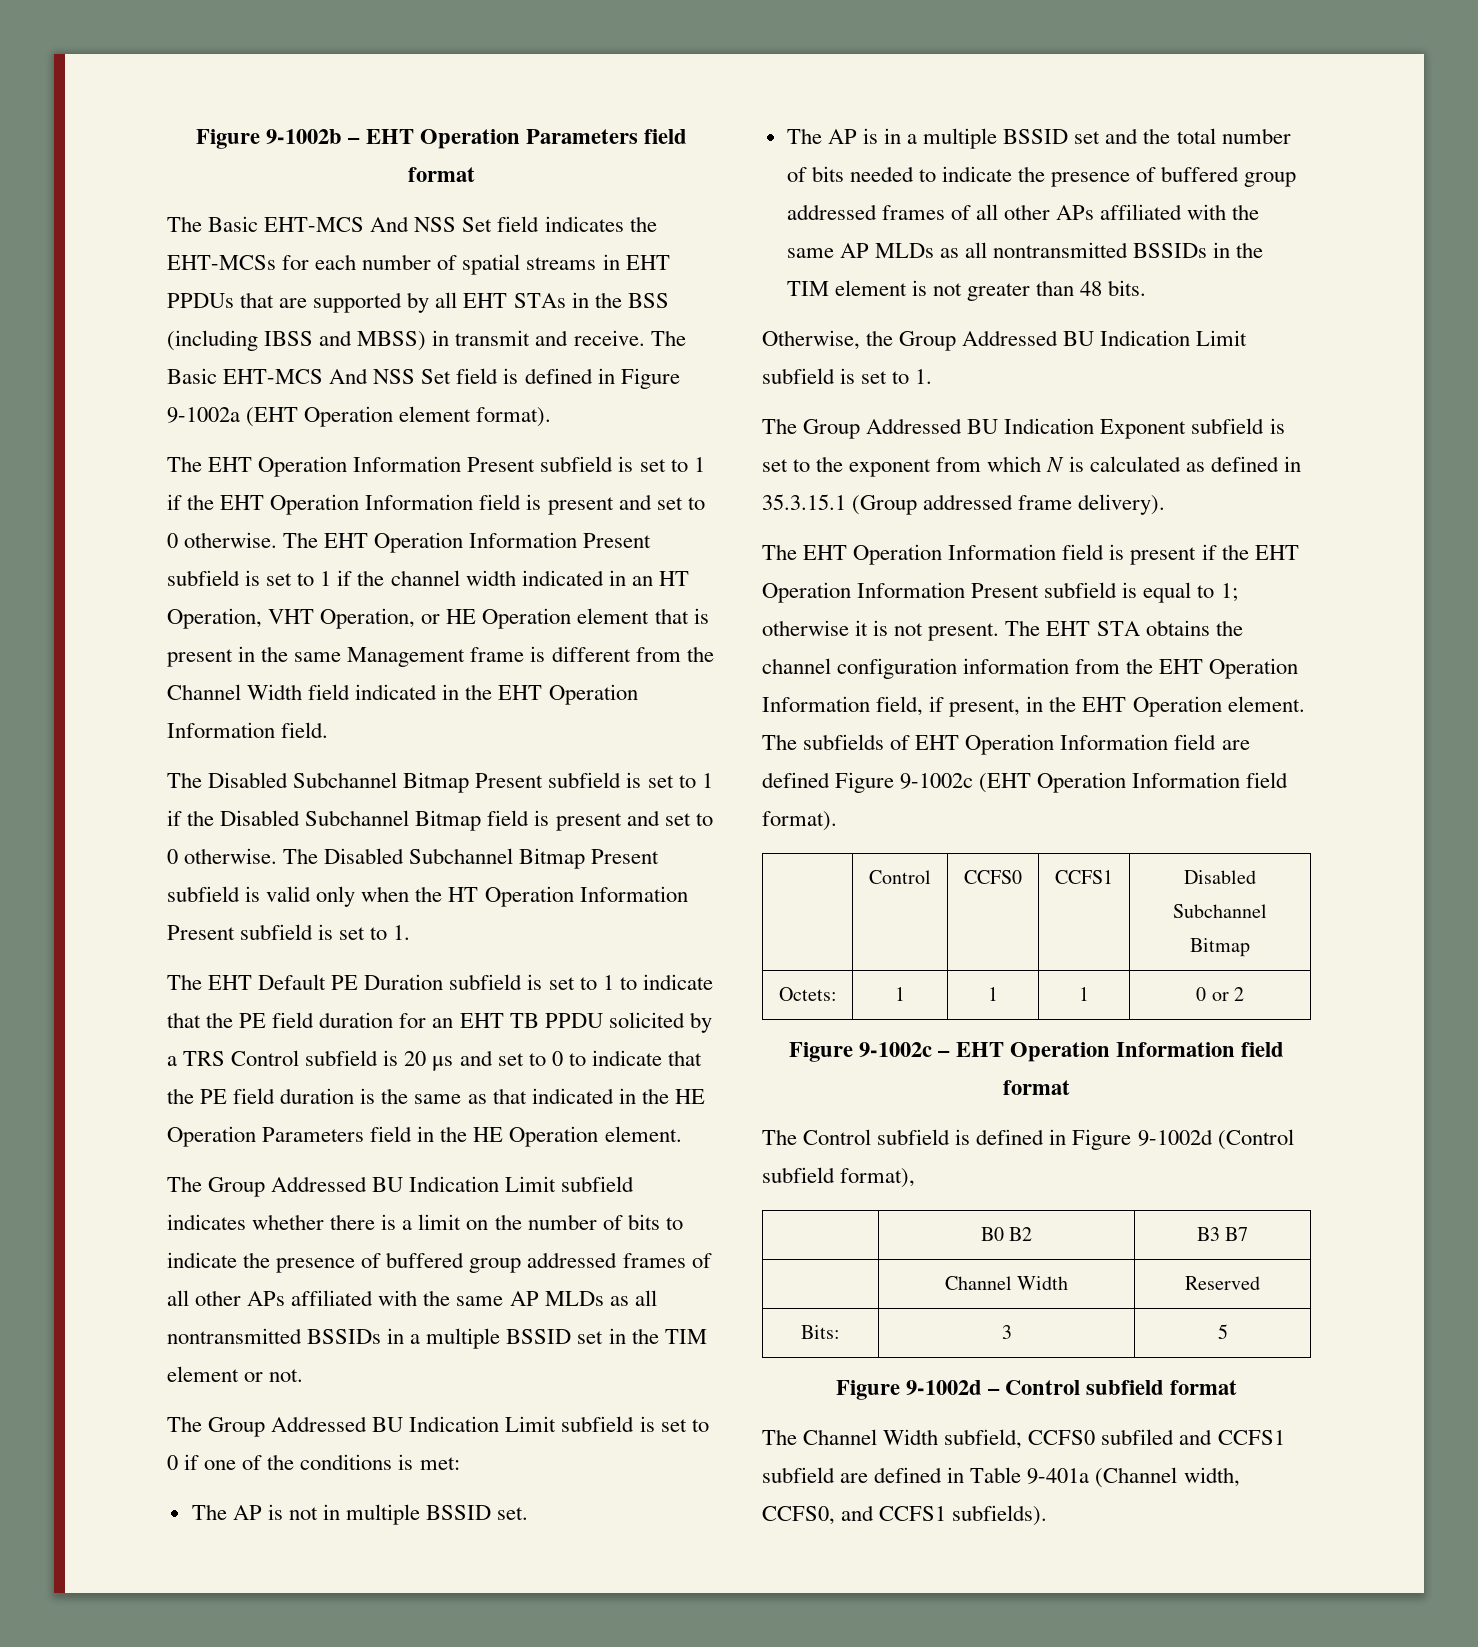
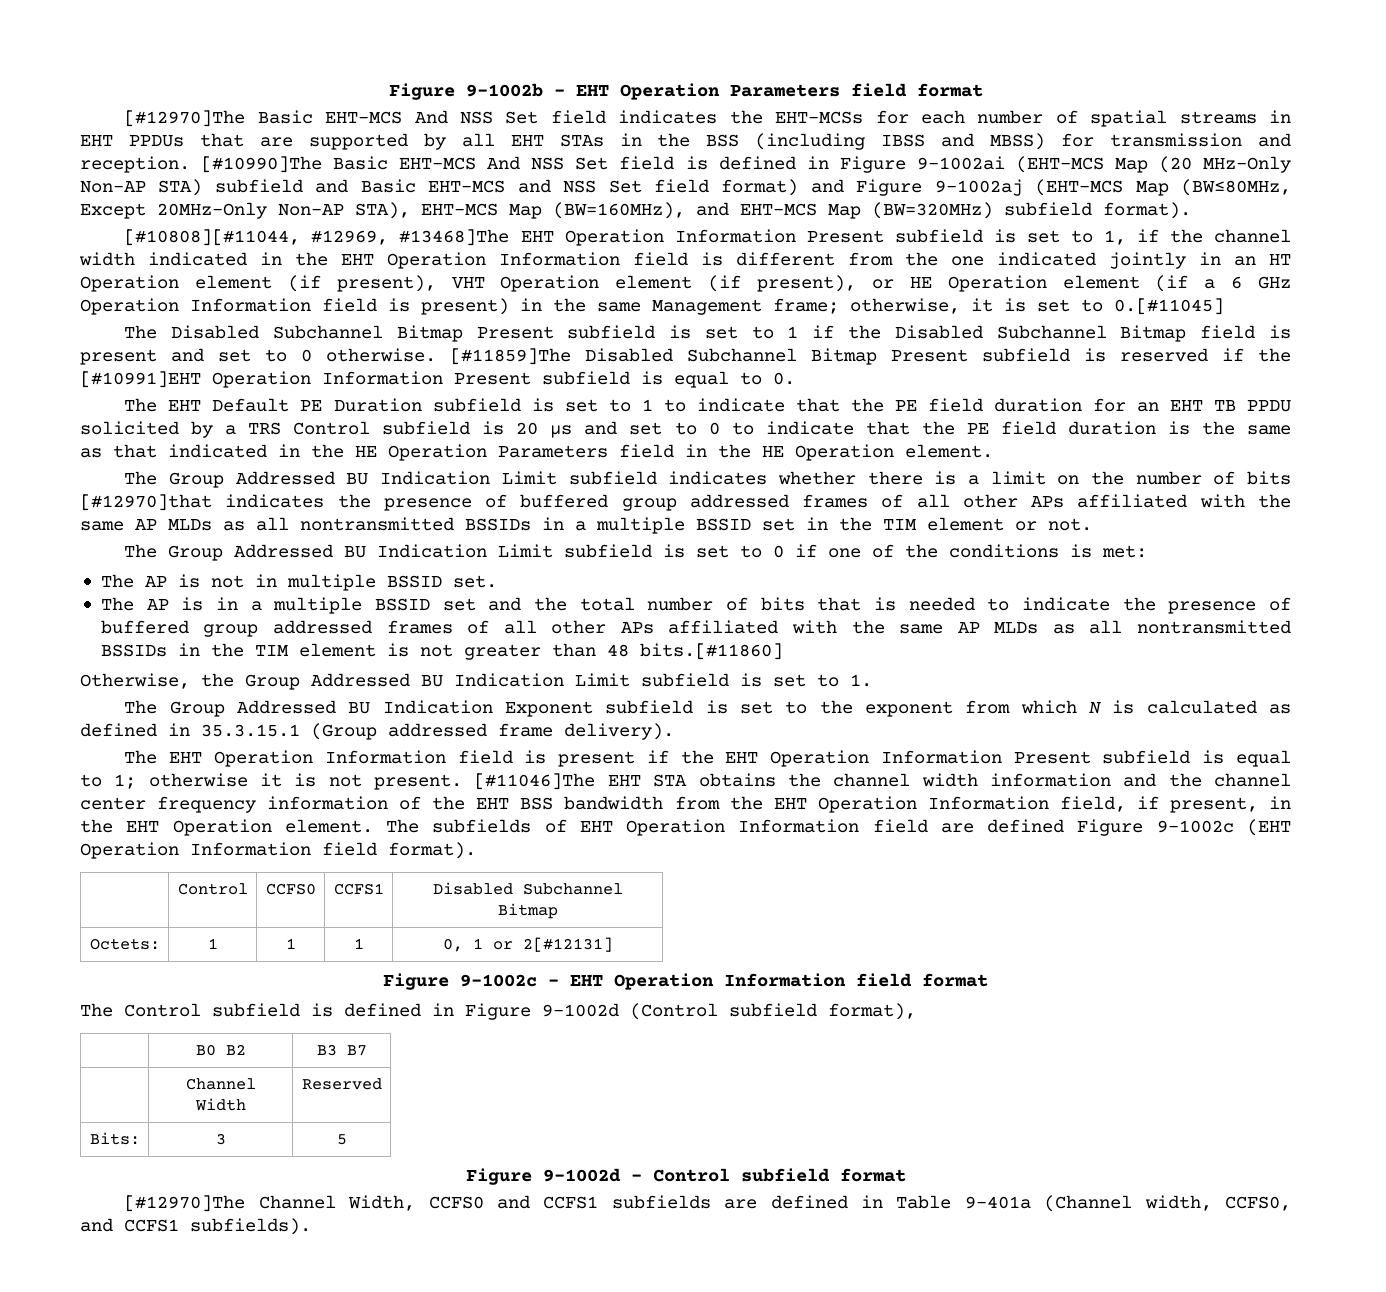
- The Basic EHT-MCS And NSS Set field indicates the EHT-MCSs for each number of spatial streams in EHT PPDUs that are supported by all EHT STAs in the BSS (including IBSS and MBSS) in transmit and receive. The Basic EHT-MCS And NSS Set field is defined in Figure 9-1002a (EHT Operation element format).
- The EHT Operation Information Present subfield is set to 1 if the EHT Operation Information field is present and set to 0 otherwise. The EHT Operation Information Present subfield is set to 1 if the channel width indicated in an HT Operation, VHT Operation, or HE Operation element that is present in the same Management frame is different from the Channel Width field indicated in the EHT Operation Information field.
+ [#12970]The Basic EHT-MCS And NSS Set field indicates the EHT-MCSs for each number of spatial streams in EHT PPDUs that are supported by all EHT STAs in the BSS (including IBSS and MBSS) for transmission and reception. [#10990]The Basic EHT-MCS And NSS Set field is defined in Figure 9-1002ai (EHT-MCS Map (20 MHz-Only Non-AP STA) subfield and Basic EHT-MCS and NSS Set field format) and Figure 9-1002aj (EHT-MCS Map (BW≤80MHz, Except 20MHz-Only Non-AP STA), EHT-MCS Map (BW=160MHz), and EHT-MCS Map (BW=320MHz) subfield format).
+ [#10808][#11044, #12969, #13468]The EHT Operation Information Present subfield is set to 1, if the channel width indicated in the EHT Operation Information field is different from the one indicated jointly in an HT Operation element (if present), VHT Operation element (if present), or HE Operation element (if a 6 GHz Operation Information field is present) in the same Management frame; otherwise, it is set to 0.[#11045]
- The Disabled Subchannel Bitmap Present subfield is valid only when the HT Operation Information Present subfield is set to 1.
+ [#11859]The Disabled Subchannel Bitmap Present subfield is reserved if the [#10991]EHT Operation Information Present subfield is equal to 0.
- The Group Addressed BU Indication Limit subfield indicates whether there is a limit on the number of bits to indicate the presence of buffered group addressed frames of all other APs affiliated with the same AP MLDs as all nontransmitted BSSIDs in a multiple BSSID set in the TIM element or not.
+ The Group Addressed BU Indication Limit subfield indicates whether there is a limit on the number of bits [#12970]that indicates the presence of buffered group addressed frames of all other APs affiliated with the same AP MLDs as all nontransmitted BSSIDs in a multiple BSSID set in the TIM element or not.
- The AP is in a multiple BSSID set and the total number of bits needed to indicate the presence of buffered group addressed frames of all other APs affiliated with the same AP MLDs as all nontransmitted BSSIDs in the TIM element is not greater than 48 bits.
+ The AP is in a multiple BSSID set and the total number of bits that is needed to indicate the presence of buffered group addressed frames of all other APs affiliated with the same AP MLDs as all nontransmitted BSSIDs in the TIM element is not greater than 48 bits.[#11860]
- The EHT STA obtains the channel configuration information from the EHT Operation Information field, if present, in the EHT Operation element.
+ [#11046]The EHT STA obtains the channel width information and the channel center frequency information of the EHT BSS bandwidth from the EHT Operation Information field, if present, in the EHT Operation element.
- Octets: | 1 | 1 | 1 | 0 or 2
+ Octets: | 1 | 1 | 1 | 0, 1 or 2[#12131]
- The Channel Width subfield, CCFS0 subfiled and CCFS1 subfield are defined in Table 9-401a (Channel width, CCFS0, and CCFS1 subfields).
+ [#12970]The Channel Width, CCFS0 and CCFS1 subfields are defined in Table 9-401a (Channel width, CCFS0, and CCFS1 subfields).

